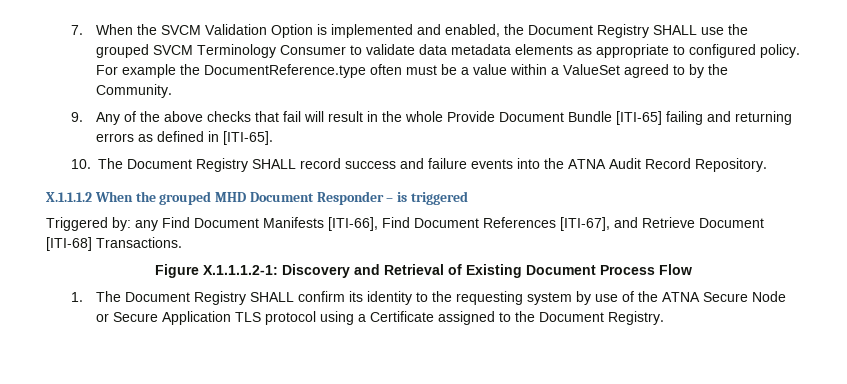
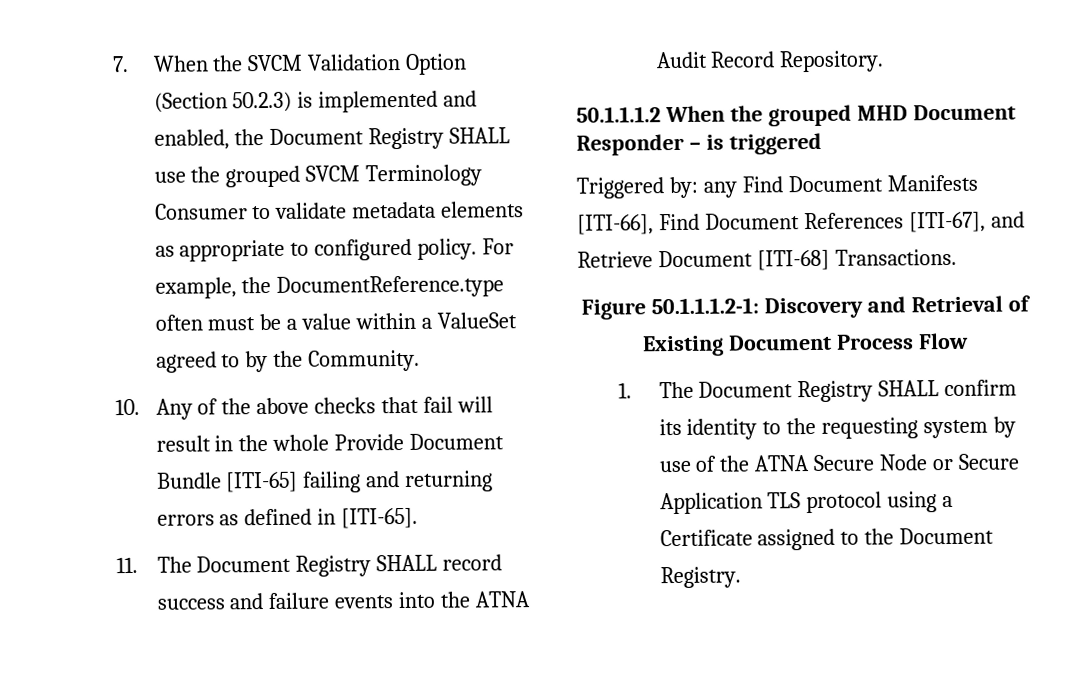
- 7. When the SVCM Validation Option is implemented and enabled, the Document Registry SHALL use the grouped SVCM Terminology Consumer to validate data metadata elements as appropriate to configured policy.
+ 7. When the SVCM Validation Option (Section 50.2.3) is implemented and enabled, the Document Registry SHALL use the grouped SVCM Terminology Consumer to validate metadata elements as appropriate to configured policy.
- For example the DocumentReference.type often must be a value within a ValueSet agreed to by the Community.
+ For example, the DocumentReference.type often must be a value within a ValueSet agreed to by the Community.
- 9. Any of the above checks that fail will result in the whole Provide Document Bundle [ITI-65] failing and returning errors as defined in [ITI-65].
+ 10. Any of the above checks that fail will result in the whole Provide Document Bundle [ITI-65] failing and returning errors as defined in [ITI-65].
- 10. The Document Registry SHALL record success and failure events into the ATNA Audit Record Repository.
+ 11. The Document Registry SHALL record success and failure events into the ATNA Audit Record Repository.
- X.1.1.1.2 When the grouped MHD Document Responder – is triggered
+ 50.1.1.1.2 When the grouped MHD Document Responder – is triggered
- Figure X.1.1.1.2-1: Discovery and Retrieval of Existing Document Process Flow
+ Figure 50.1.1.1.2-1: Discovery and Retrieval of Existing Document Process Flow

